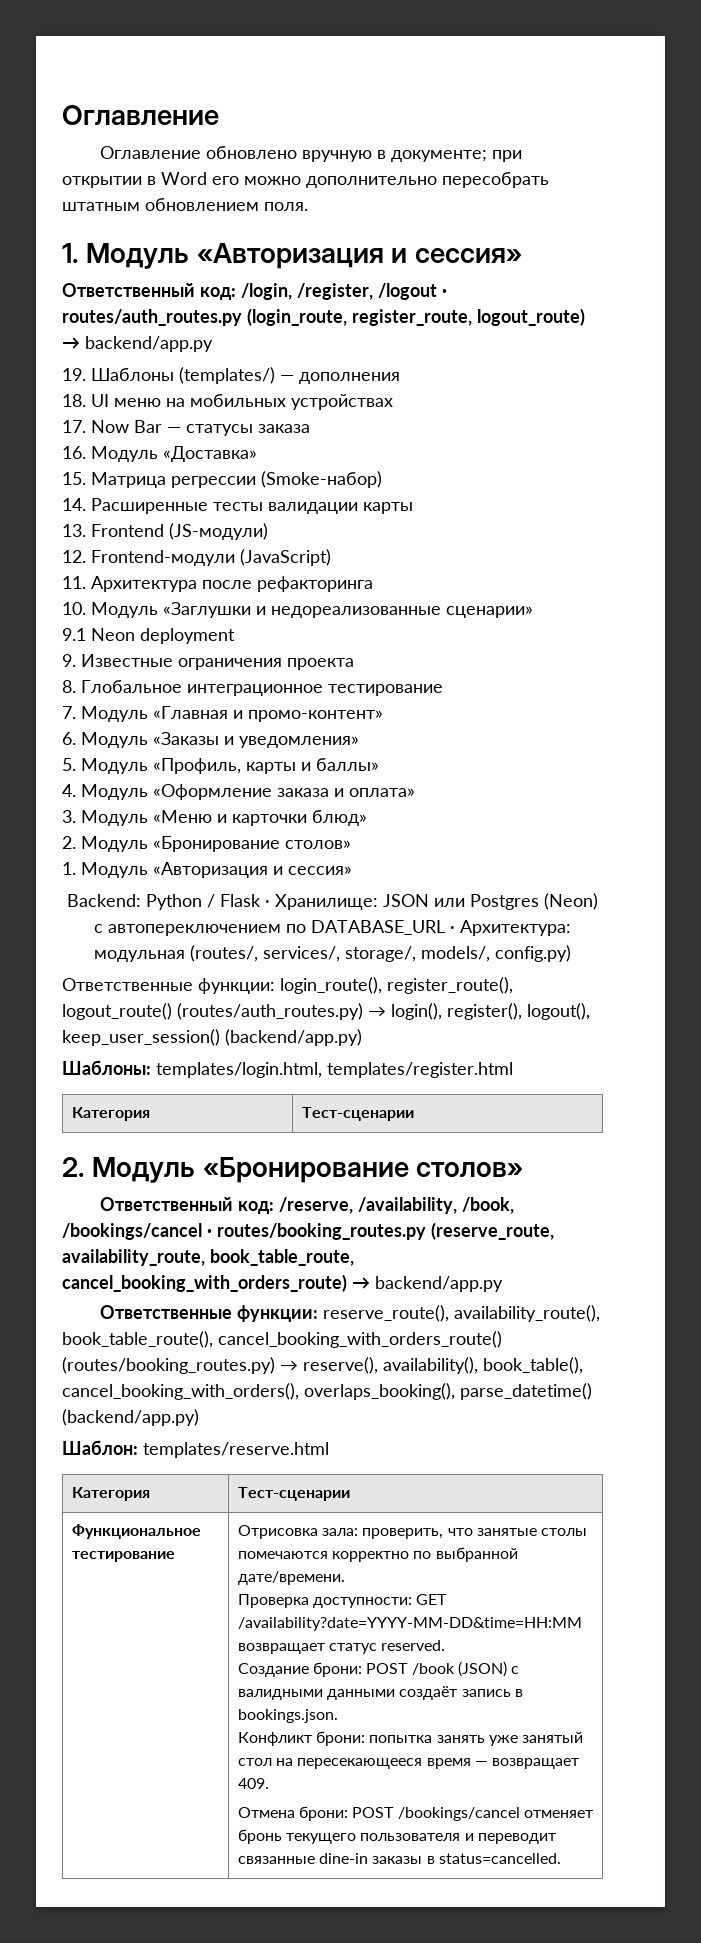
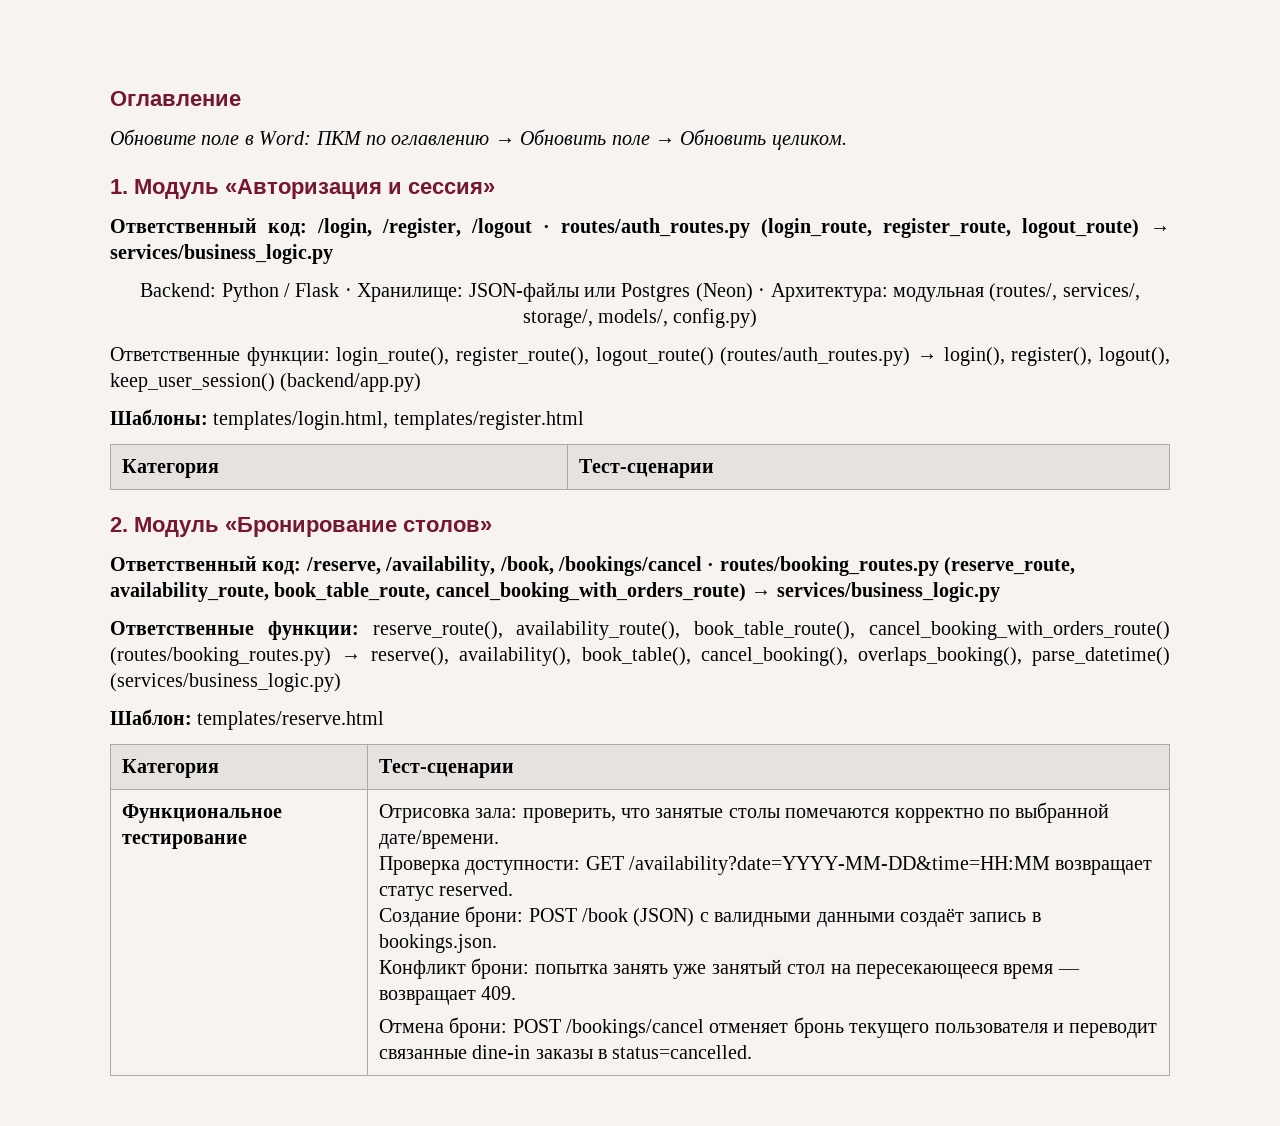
- Оглавление обновлено вручную в документе; при открытии в Word его можно дополнительно пересобрать штатным обновлением поля.
+ Обновите поле в Word: ПКМ по оглавлению → Обновить поле → Обновить целиком.
- Ответственный код: /login, /register, /logout · routes/auth_routes.py (login_route, register_route, logout_route) → backend/app.py
- 19. Шаблоны (templates/) — дополнения
- 18. UI меню на мобильных устройствах
- 17. Now Bar — статусы заказа
- 16. Модуль «Доставка»
- 15. Матрица регрессии (Smoke-набор)
- 14. Расширенные тесты валидации карты
- 13. Frontend (JS-модули)
- 12. Frontend-модули (JavaScript)
- 11. Архитектура после рефакторинга
- 10. Модуль «Заглушки и недореализованные сценарии»
- 9.1 Neon deployment
- 9. Известные ограничения проекта
- 8. Глобальное интеграционное тестирование
- 7. Модуль «Главная и промо-контент»
- 6. Модуль «Заказы и уведомления»
- 5. Модуль «Профиль, карты и баллы»
- 4. Модуль «Оформление заказа и оплата»
- 3. Модуль «Меню и карточки блюд»
- 2. Модуль «Бронирование столов»
- 1. Модуль «Авторизация и сессия»
+ Ответственный код: /login, /register, /logout · routes/auth_routes.py (login_route, register_route, logout_route) → services/business_logic.py
- Backend: Python / Flask · Хранилище: JSON или Postgres (Neon) с автопереключением по DATABASE_URL · Архитектура: модульная (routes/, services/, storage/, models/, config.py)
+ Backend: Python / Flask · Хранилище: JSON-файлы или Postgres (Neon) · Архитектура: модульная (routes/, services/, storage/, models/, config.py)
- Ответственный код: /reserve, /availability, /book, /bookings/cancel · routes/booking_routes.py (reserve_route, availability_route, book_table_route, cancel_booking_with_orders_route) → backend/app.py
+ Ответственный код: /reserve, /availability, /book, /bookings/cancel · routes/booking_routes.py (reserve_route, availability_route, book_table_route, cancel_booking_with_orders_route) → services/business_logic.py
- Ответственные функции: reserve_route(), availability_route(), book_table_route(), cancel_booking_with_orders_route() (routes/booking_routes.py) → reserve(), availability(), book_table(), cancel_booking_with_orders(), overlaps_booking(), parse_datetime() (backend/app.py)
+ Ответственные функции: reserve_route(), availability_route(), book_table_route(), cancel_booking_with_orders_route() (routes/booking_routes.py) → reserve(), availability(), book_table(), cancel_booking(), overlaps_booking(), parse_datetime() (services/business_logic.py)

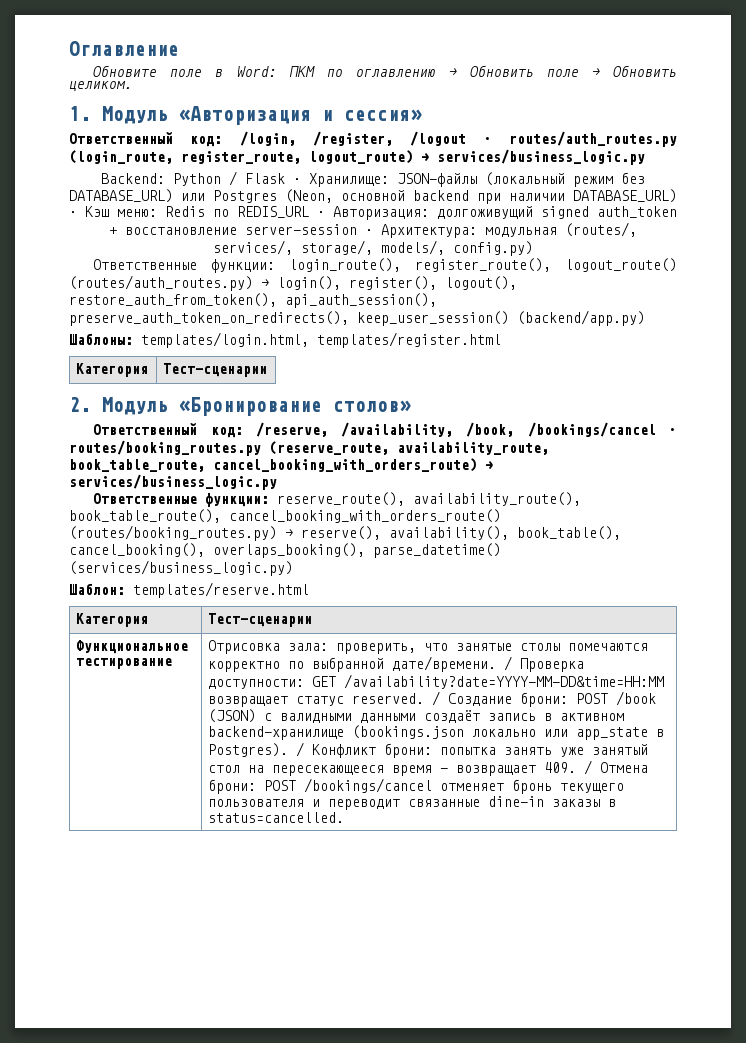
- Backend: Python / Flask · Хранилище: JSON-файлы или Postgres (Neon) · Архитектура: модульная (routes/, services/, storage/, models/, config.py)
+ Backend: Python / Flask · Хранилище: JSON-файлы (локальный режим без DATABASE_URL) или Postgres (Neon, основной backend при наличии DATABASE_URL) · Кэш меню: Redis по REDIS_URL · Авторизация: долгоживущий signed auth_token + восстановление server-session · Архитектура: модульная (routes/, services/, storage/, models/, config.py)
- Ответственные функции: login_route(), register_route(), logout_route() (routes/auth_routes.py) → login(), register(), logout(), keep_user_session() (backend/app.py)
+ Ответственные функции: login_route(), register_route(), logout_route() (routes/auth_routes.py) → login(), register(), logout(), restore_auth_from_token(), api_auth_session(), preserve_auth_token_on_redirects(), keep_user_session() (backend/app.py)
- Отрисовка зала: проверить, что занятые столы помечаются корректно по выбранной дате/времени.
- Проверка доступности: GET /availability?date=YYYY-MM-DD&time=HH:MM возвращает статус reserved.
- Создание брони: POST /book (JSON) с валидными данными создаёт запись в bookings.json.
- Конфликт брони: попытка занять уже занятый стол на пересекающееся время — возвращает 409.
- Отмена брони: POST /bookings/cancel отменяет бронь текущего пользователя и переводит связанные dine-in заказы в status=cancelled.
+ Отрисовка зала: проверить, что занятые столы помечаются корректно по выбранной дате/времени. / Проверка доступности: GET /availability?date=YYYY-MM-DD&time=HH:MM возвращает статус reserved. / Создание брони: POST /book (JSON) с валидными данными создаёт запись в активном backend-хранилище (bookings.json локально или app_state в Postgres). / Конфликт брони: попытка занять уже занятый стол на пересекающееся время — возвращает 409. / Отмена брони: POST /bookings/cancel отменяет бронь текущего пользователя и переводит связанные dine-in заказы в status=cancelled.

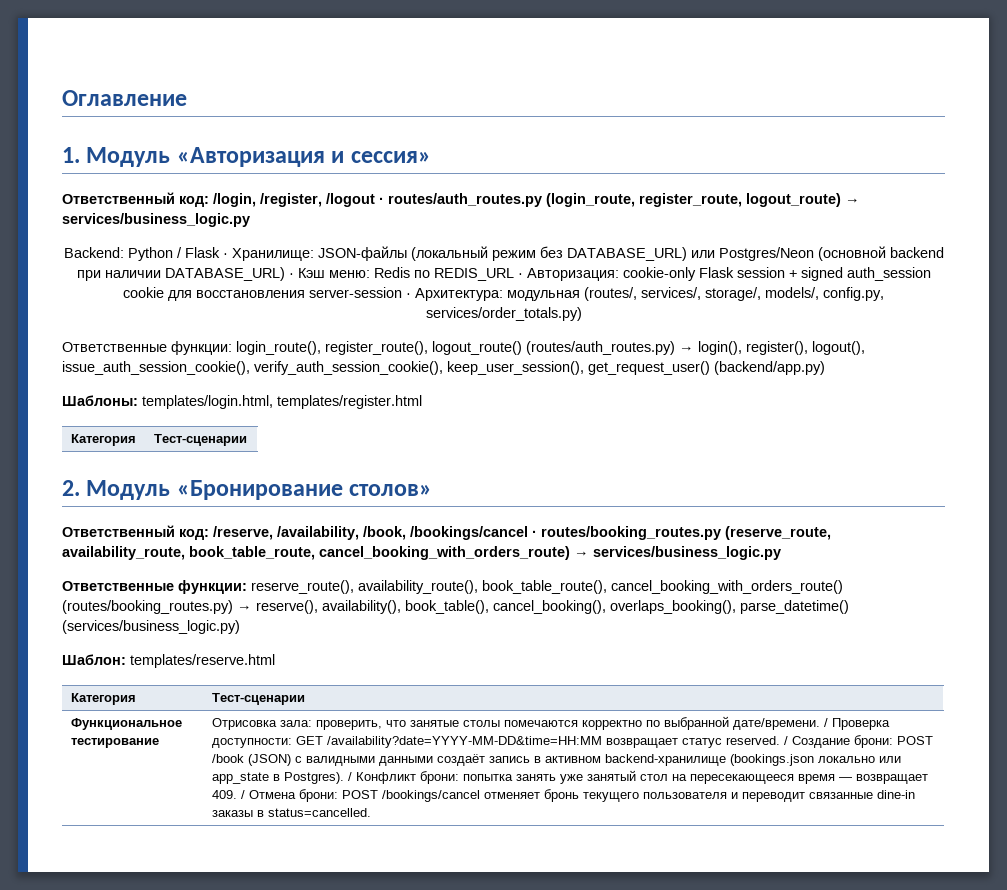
- Обновите поле в Word: ПКМ по оглавлению → Обновить поле → Обновить целиком.
- Backend: Python / Flask · Хранилище: JSON-файлы (локальный режим без DATABASE_URL) или Postgres (Neon, основной backend при наличии DATABASE_URL) · Кэш меню: Redis по REDIS_URL · Авторизация: долгоживущий signed auth_token + восстановление server-session · Архитектура: модульная (routes/, services/, storage/, models/, config.py)
+ Backend: Python / Flask · Хранилище: JSON-файлы (локальный режим без DATABASE_URL) или Postgres/Neon (основной backend при наличии DATABASE_URL) · Кэш меню: Redis по REDIS_URL · Авторизация: cookie-only Flask session + signed auth_session cookie для восстановления server-session · Архитектура: модульная (routes/, services/, storage/, models/, config.py, services/order_totals.py)
- Ответственные функции: login_route(), register_route(), logout_route() (routes/auth_routes.py) → login(), register(), logout(), restore_auth_from_token(), api_auth_session(), preserve_auth_token_on_redirects(), keep_user_session() (backend/app.py)
+ Ответственные функции: login_route(), register_route(), logout_route() (routes/auth_routes.py) → login(), register(), logout(), issue_auth_session_cookie(), verify_auth_session_cookie(), keep_user_session(), get_request_user() (backend/app.py)

